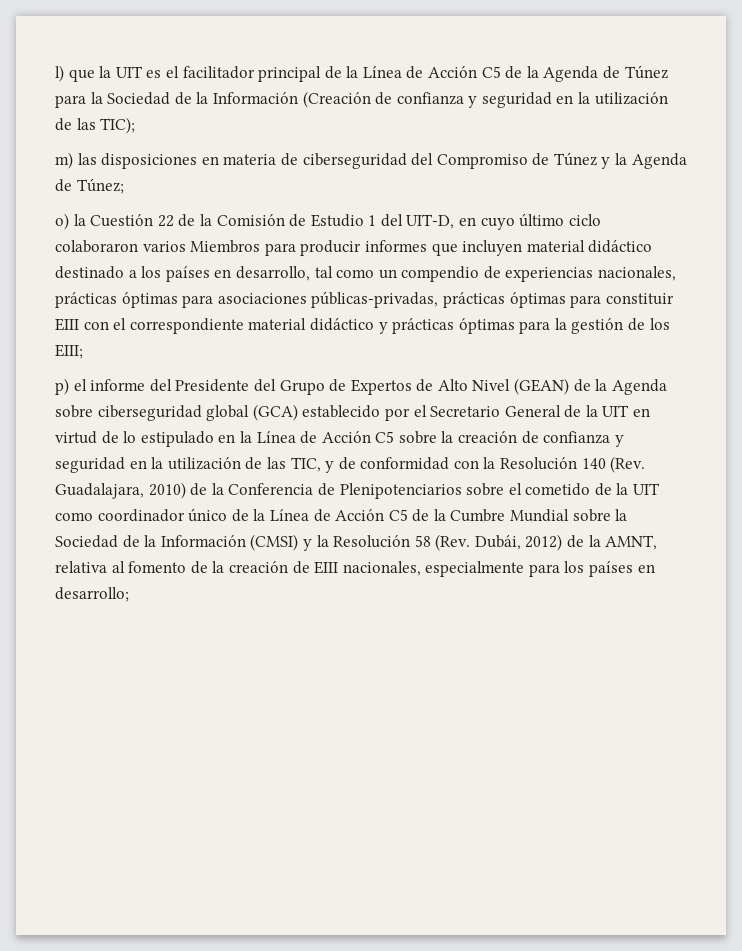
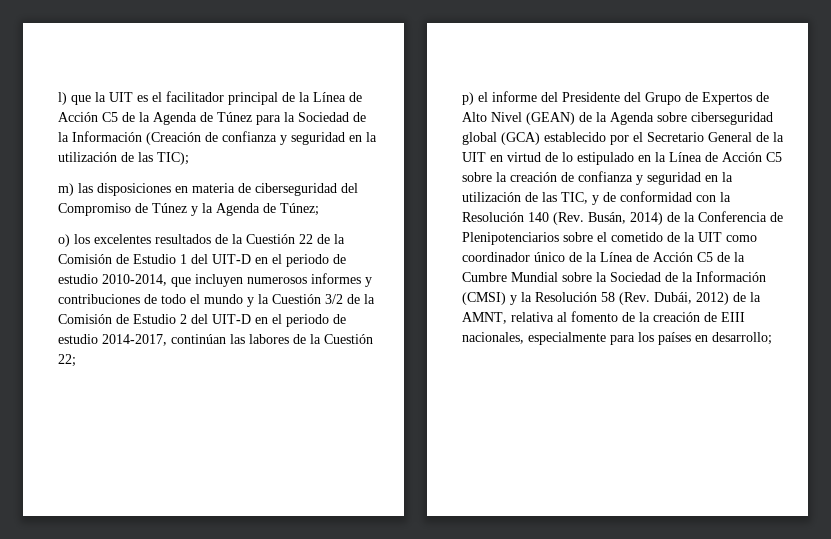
- o) la Cuestión 22 de la Comisión de Estudio 1 del UIT-D, en cuyo último ciclo colaboraron varios Miembros para producir informes que incluyen material didáctico destinado a los países en desarrollo, tal como un compendio de experiencias nacionales, prácticas óptimas para asociaciones públicas-privadas, prácticas óptimas para constituir EIII con el correspondiente material didáctico y prácticas óptimas para la gestión de los EIII;
+ o) los excelentes resultados de la Cuestión 22 de la Comisión de Estudio 1 del UIT-D en el periodo de estudio 2010-2014, que incluyen numerosos informes y contribuciones de todo el mundo y la Cuestión 3/2 de la Comisión de Estudio 2 del UIT-D en el periodo de estudio 2014-2017, continúan las labores de la Cuestión 22;
- p) el informe del Presidente del Grupo de Expertos de Alto Nivel (GEAN) de la Agenda sobre ciberseguridad global (GCA) establecido por el Secretario General de la UIT en virtud de lo estipulado en la Línea de Acción C5 sobre la creación de confianza y seguridad en la utilización de las TIC, y de conformidad con la Resolución 140 (Rev. Guadalajara, 2010) de la Conferencia de Plenipotenciarios sobre el cometido de la UIT como coordinador único de la Línea de Acción C5 de la Cumbre Mundial sobre la Sociedad de la Información (CMSI) y la Resolución 58 (Rev. Dubái, 2012) de la AMNT, relativa al fomento de la creación de EIII nacionales, especialmente para los países en desarrollo;
+ p) el informe del Presidente del Grupo de Expertos de Alto Nivel (GEAN) de la Agenda sobre ciberseguridad global (GCA) establecido por el Secretario General de la UIT en virtud de lo estipulado en la Línea de Acción C5 sobre la creación de confianza y seguridad en la utilización de las TIC, y de conformidad con la Resolución 140 (Rev. Busán, 2014) de la Conferencia de Plenipotenciarios sobre el cometido de la UIT como coordinador único de la Línea de Acción C5 de la Cumbre Mundial sobre la Sociedad de la Información (CMSI) y la Resolución 58 (Rev. Dubái, 2012) de la AMNT, relativa al fomento de la creación de EIII nacionales, especialmente para los países en desarrollo;

